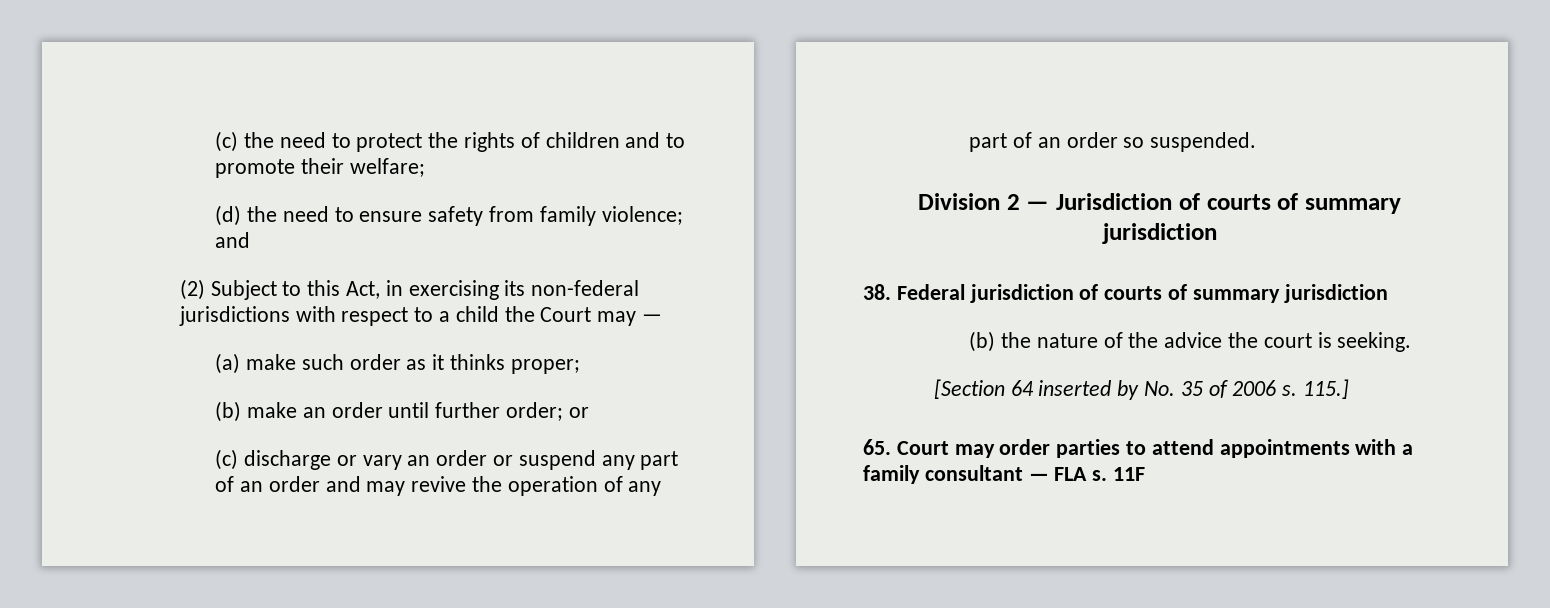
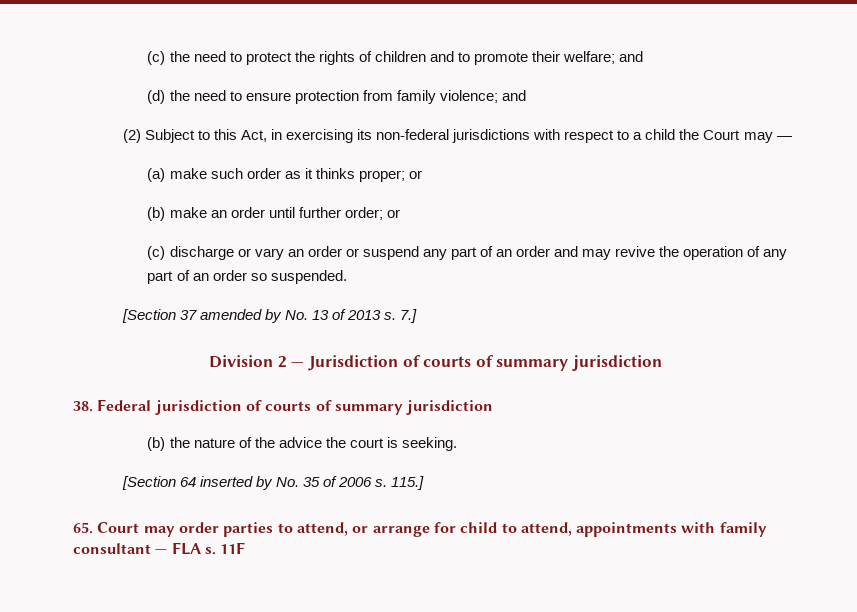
- (c) the need to protect the rights of children and to promote their welfare;
+ (c) the need to protect the rights of children and to promote their welfare; and
- (d) the need to ensure safety from family violence; and
+ (d) the need to ensure protection from family violence; and
- (a) make such order as it thinks proper;
+ (a) make such order as it thinks proper; or
+ [Section 37 amended by No. 13 of 2013 s. 7.]
- 65. Court may order parties to attend appointments with a family consultant — FLA s.
+ 65. Court may order parties to attend, or arrange for child to attend, appointments with family consultant — FLA s.

